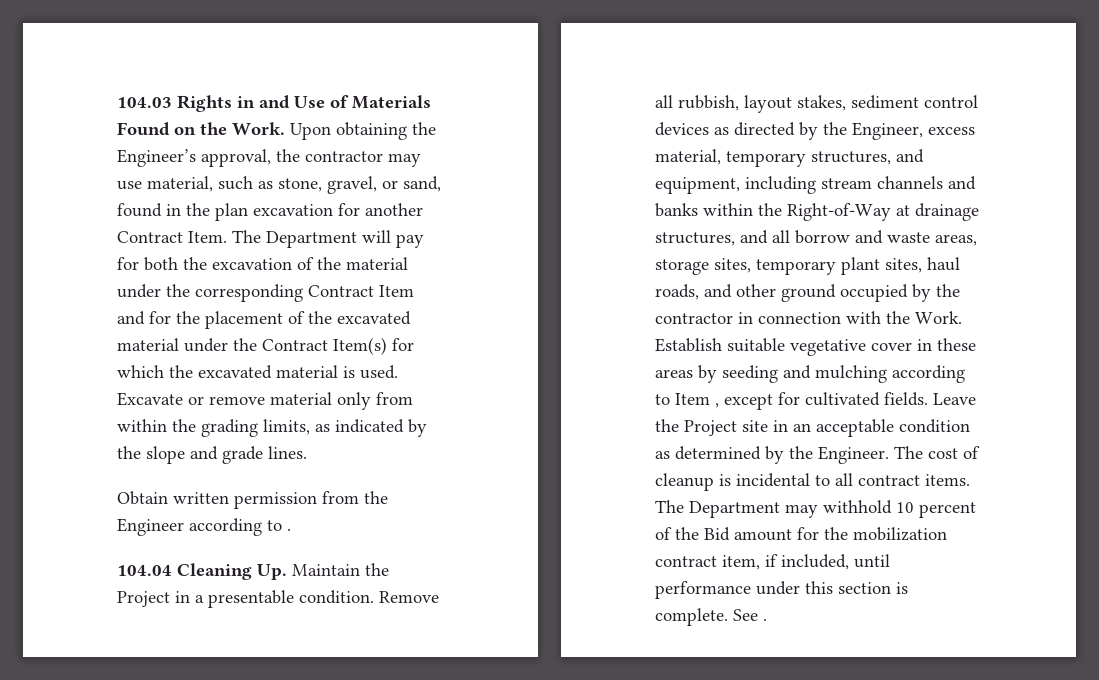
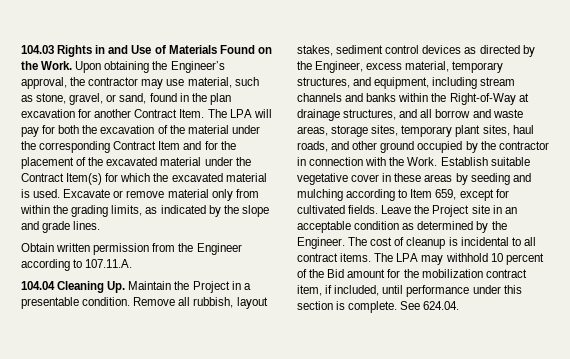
- The Department will pay for both the excavation of the material under the corresponding Contract Item and for the placement of the excavated material under the Contract Item(s) for which the excavated material is used.
+ The LPA will pay for both the excavation of the material under the corresponding Contract Item and for the placement of the excavated material under the Contract Item(s) for which the excavated material is used.
- Obtain written permission from the Engineer according to .
+ Obtain written permission from the Engineer according to 107.11.A.
- Establish suitable vegetative cover in these areas by seeding and mulching according to Item , except for cultivated fields.
+ Establish suitable vegetative cover in these areas by seeding and mulching according to Item 659, except for cultivated fields.
- The Department may withhold 10 percent of the Bid amount for the mobilization contract item, if included, until performance under this section is complete.
+ The LPA may withhold 10 percent of the Bid amount for the mobilization contract item, if included, until performance under this section is complete.
- See .
+ See 624.04.

